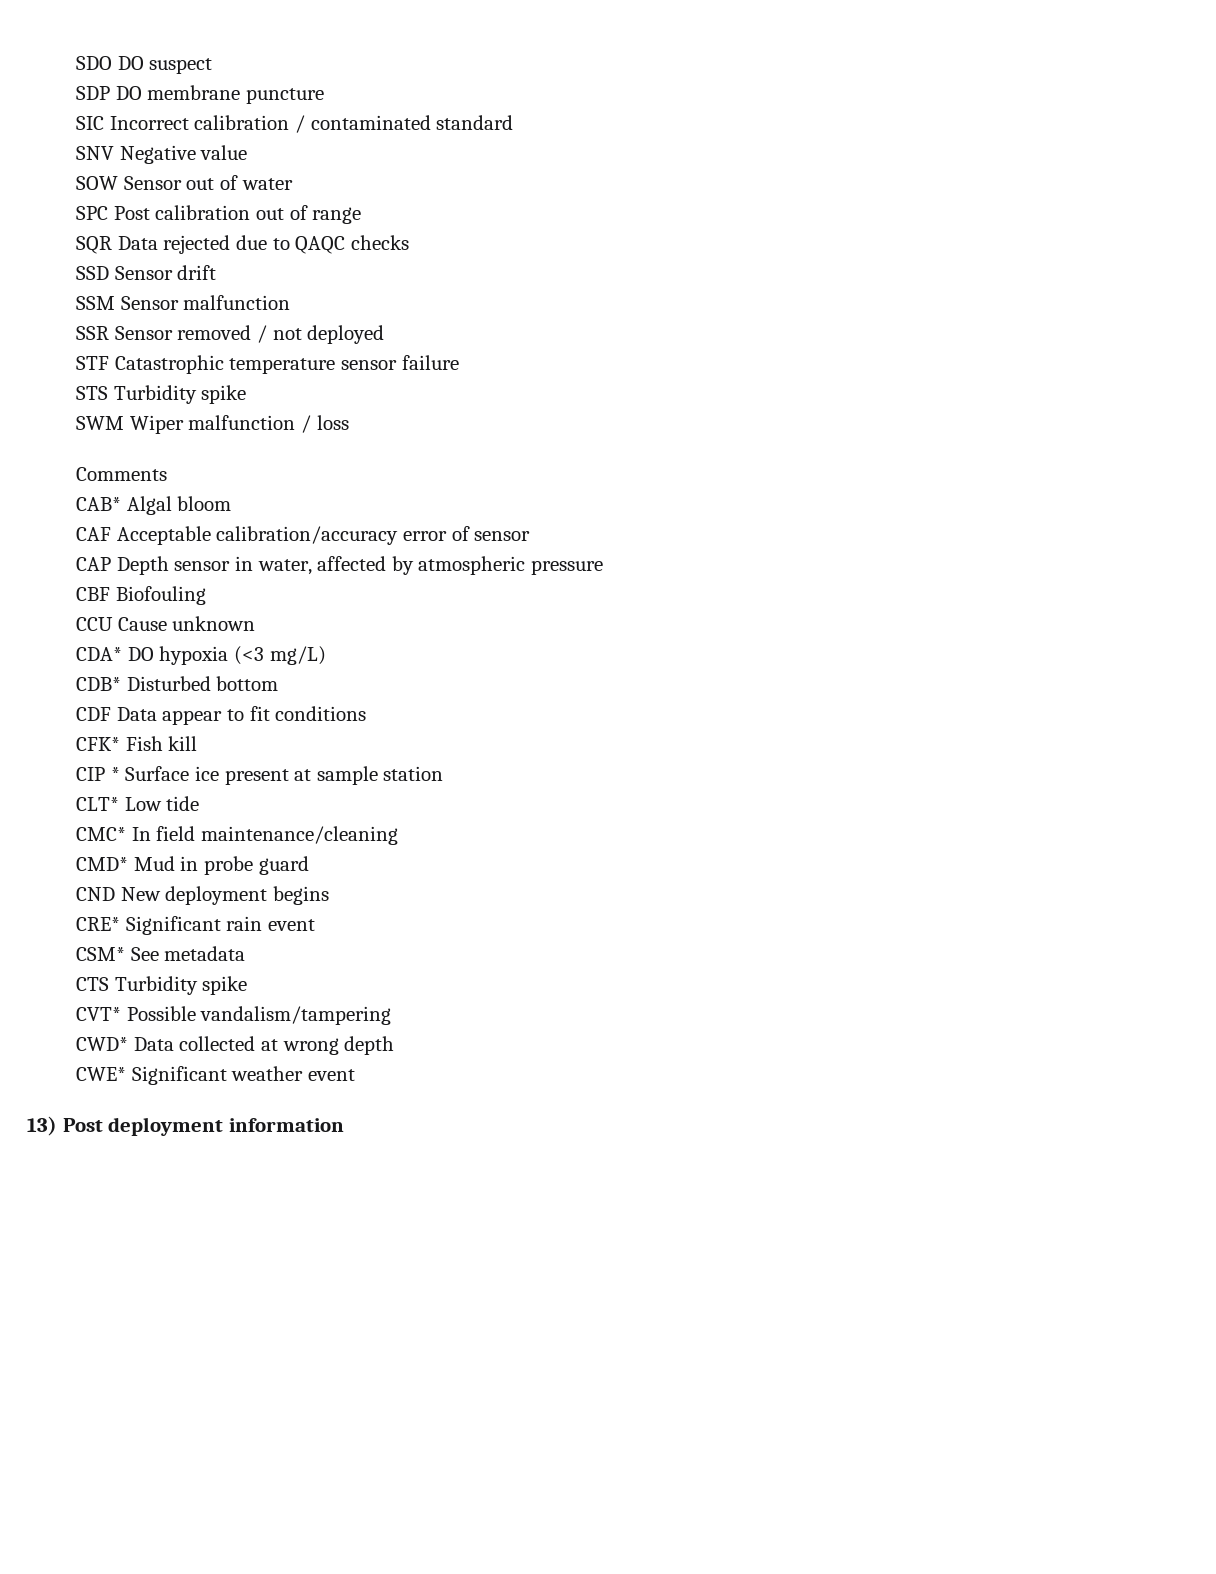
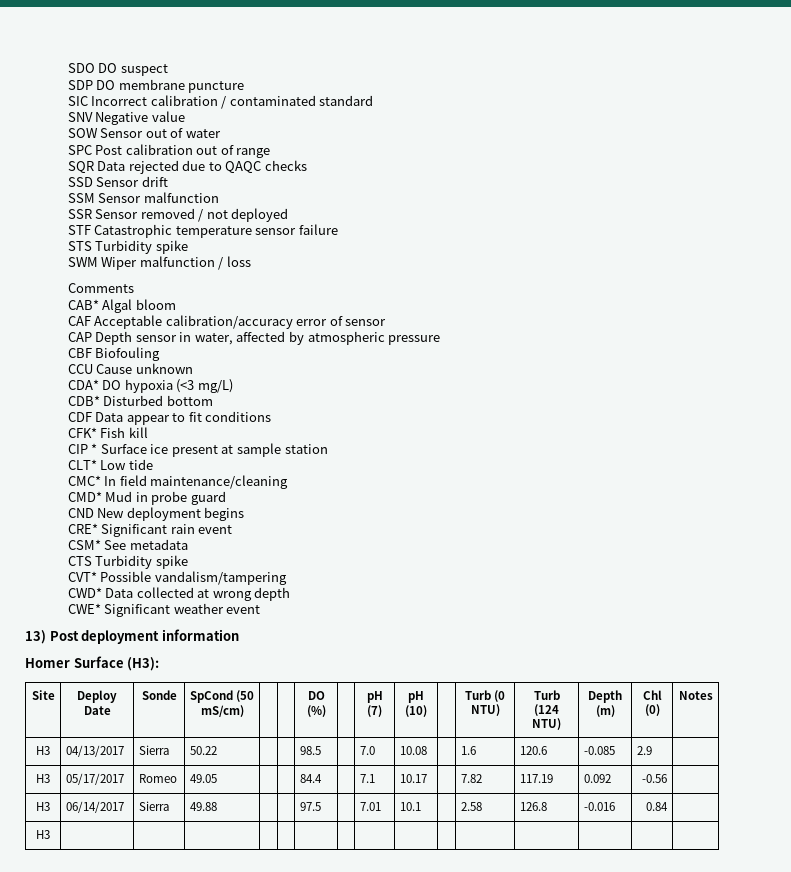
+ Homer Surface (H3):
+ Site | Deploy Date | Sonde | SpCond (50 mS/cm) | | | DO (%) | | pH (7) | pH (10) | | Turb (0 NTU) | Turb (124 NTU) | Depth (m) | Chl (0) | Notes
+ H3 | 04/13/2017 | Sierra | 50.22 | | | 98.5 | | 7.0 | 10.08 | | 1.6 | 120.6 | -0.085 | 2.9 |
+ H3 | 05/17/2017 | Romeo | 49.05 | | | 84.4 | | 7.1 | 10.17 | | 7.82 | 117.19 | 0.092 | -0.56 |
+ H3 | 06/14/2017 | Sierra | 49.88 | | | 97.5 | | 7.01 | 10.1 | | 2.58 | 126.8 | -0.016 | 0.84 |
+ H3 | | | | | | | | | | | | | | |

